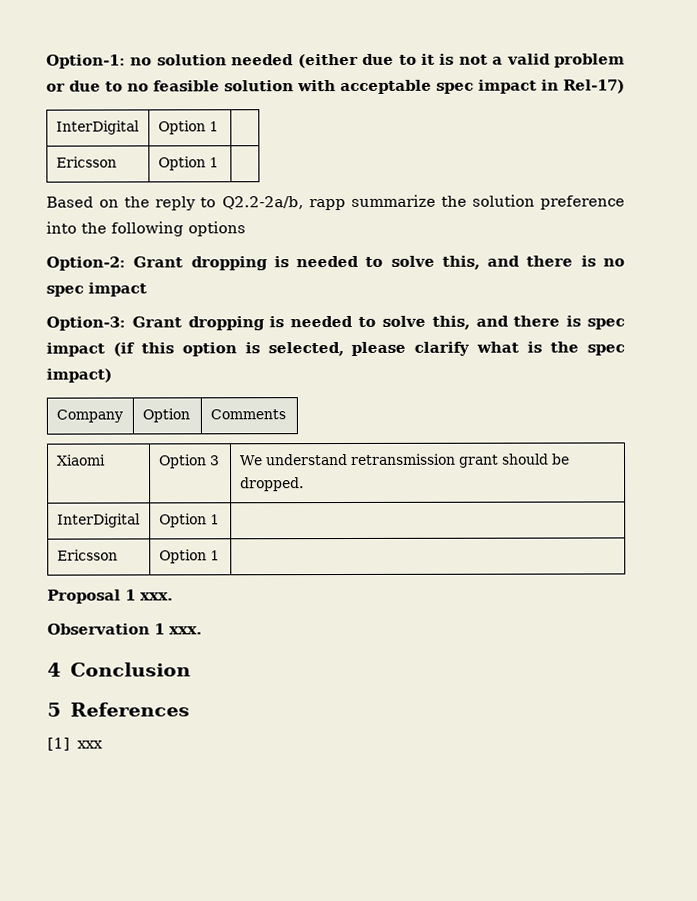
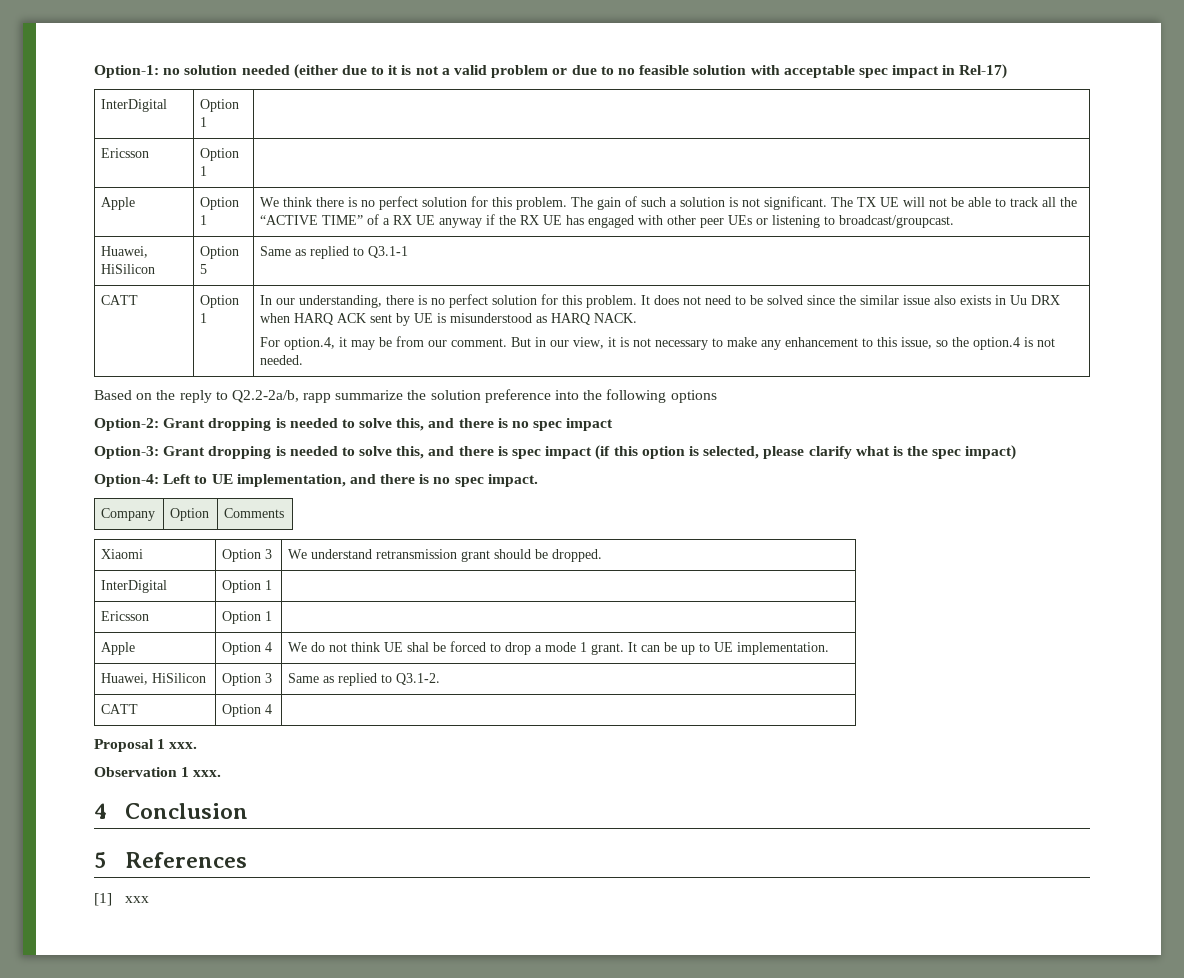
+ Apple | Option 1 | We think there is no perfect solution for this problem. The gain of such a solution is not significant. The TX UE will not be able to track all the “ACTIVE TIME” of a RX UE anyway if the RX UE has engaged with other peer UEs or listening to broadcast/groupcast.
+ Huawei, HiSilicon | Option 5 | Same as replied to Q3.1-1
+ CATT | Option 1 | In our understanding, there is no perfect solution for this problem. It does not need to be solved since the similar issue also exists in Uu DRX when HARQ ACK sent by UE is misunderstood as HARQ NACK.
+ For option.4, it may be from our comment. But in our view, it is not necessary to make any enhancement to this issue, so the option.4 is not needed.
+ Option-4: Left to UE implementation, and there is no spec impact.
+ Apple | Option 4 | We do not think UE shal be forced to drop a mode 1 grant. It can be up to UE implementation.
+ Huawei, HiSilicon | Option 3 | Same as replied to Q3.1-2.
+ CATT | Option 4 |

